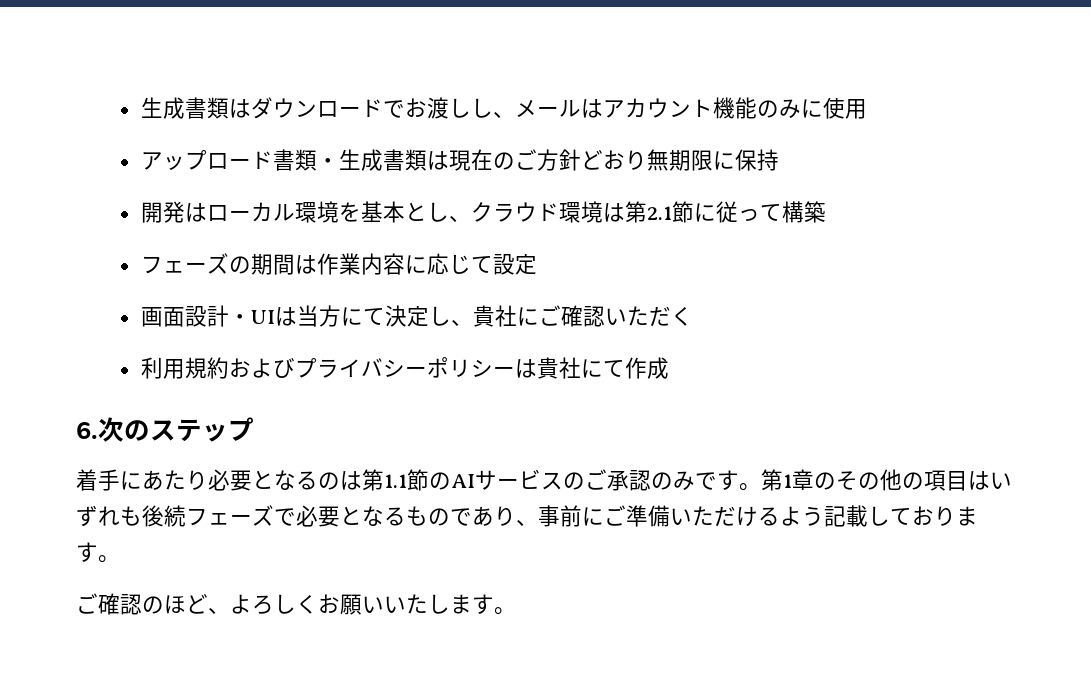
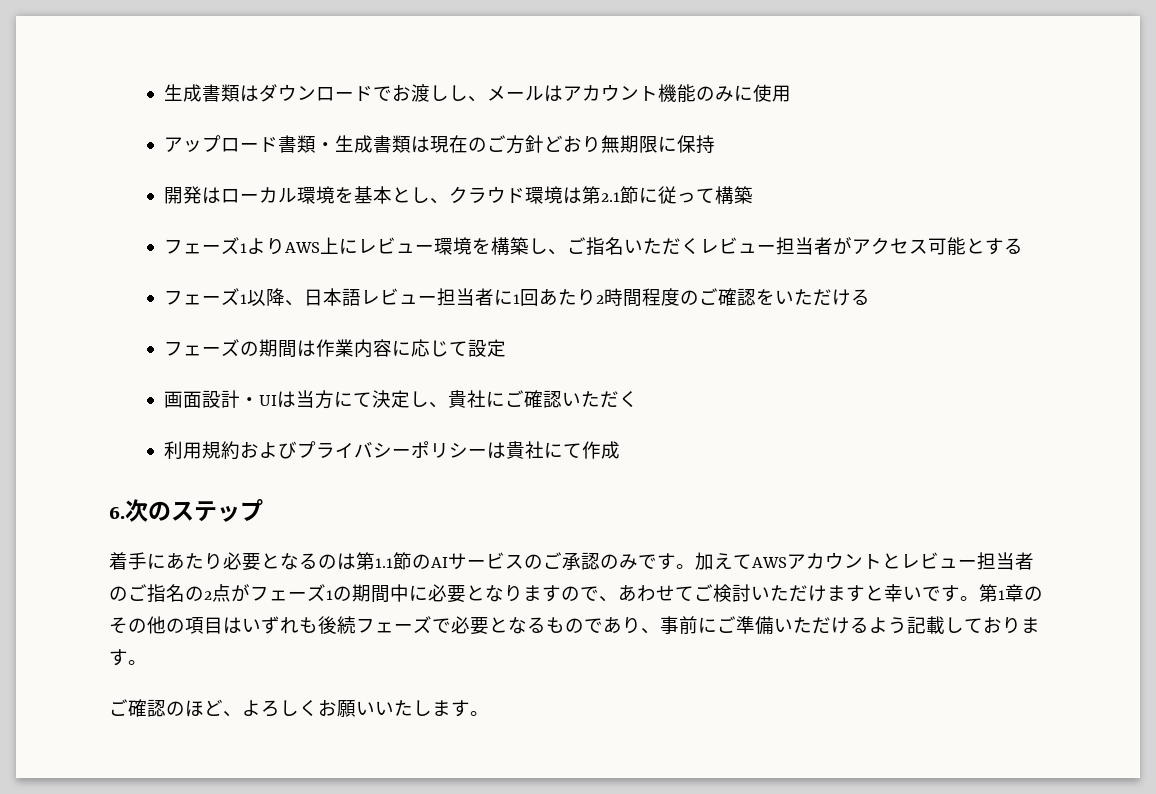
+ フェーズ1よりAWS上にレビュー環境を構築し、ご指名いただくレビュー担当者がアクセス可能とする
+ フェーズ1以降、日本語レビュー担当者に1回あたり2時間程度のご確認をいただける
+ 加えてAWSアカウントとレビュー担当者のご指名の2点がフェーズ1の期間中に必要となりますので、あわせてご検討いただけますと幸いです。

